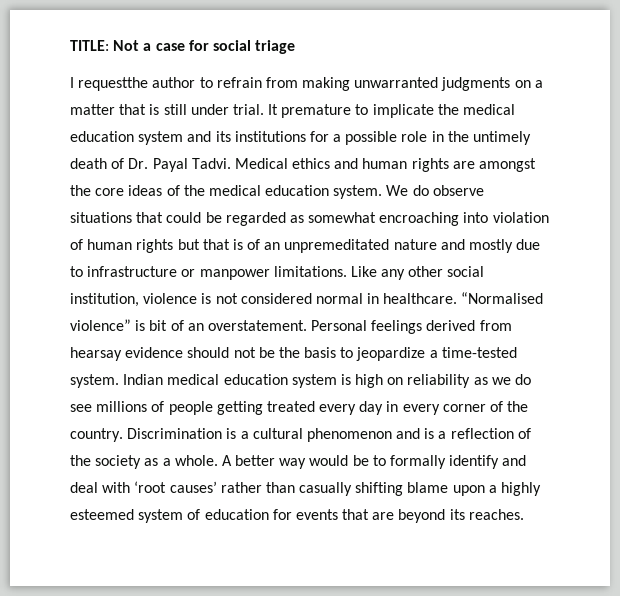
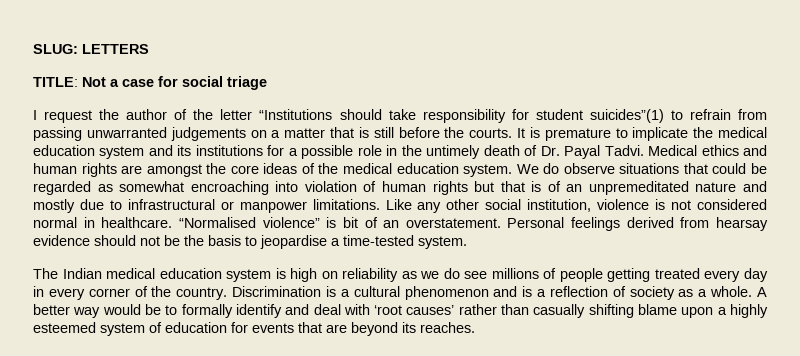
+ SLUG: LETTERS
- I requestthe author to refrain from making unwarranted judgments on a matter that is still under trial. It premature to implicate the medical education system and its institutions for a possible role in the untimely death of Dr. Payal Tadvi.
+ I request the author of the letter “Institutions should take responsibility for student suicides”(1) to refrain from passing unwarranted judgements on a matter that is still before the courts. It is premature to implicate the medical education system and its institutions for a possible role in the untimely death of Dr. Payal Tadvi.
- We do observe situations that could be regarded as somewhat encroaching into violation of human rights but that is of an unpremeditated nature and mostly due to infrastructure or manpower limitations.
+ We do observe situations that could be regarded as somewhat encroaching into violation of human rights but that is of an unpremeditated nature and mostly due to infrastructural or manpower limitations.
- Personal feelings derived from hearsay evidence should not be the basis to jeopardize a time-tested system. Indian medical education system is high on reliability as we do see millions of people getting treated every day in every corner of the country.
+ Personal feelings derived from hearsay evidence should not be the basis to jeopardise a time-tested system.
+ The Indian medical education system is high on reliability as we do see millions of people getting treated every day in every corner of the country.
- Discrimination is a cultural phenomenon and is a reflection of the society as a whole.
+ Discrimination is a cultural phenomenon and is a reflection of society as a whole.

